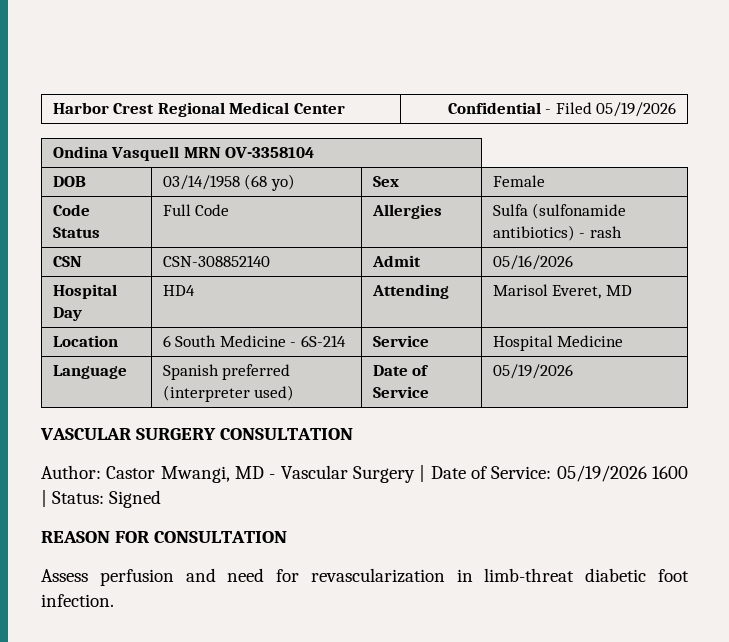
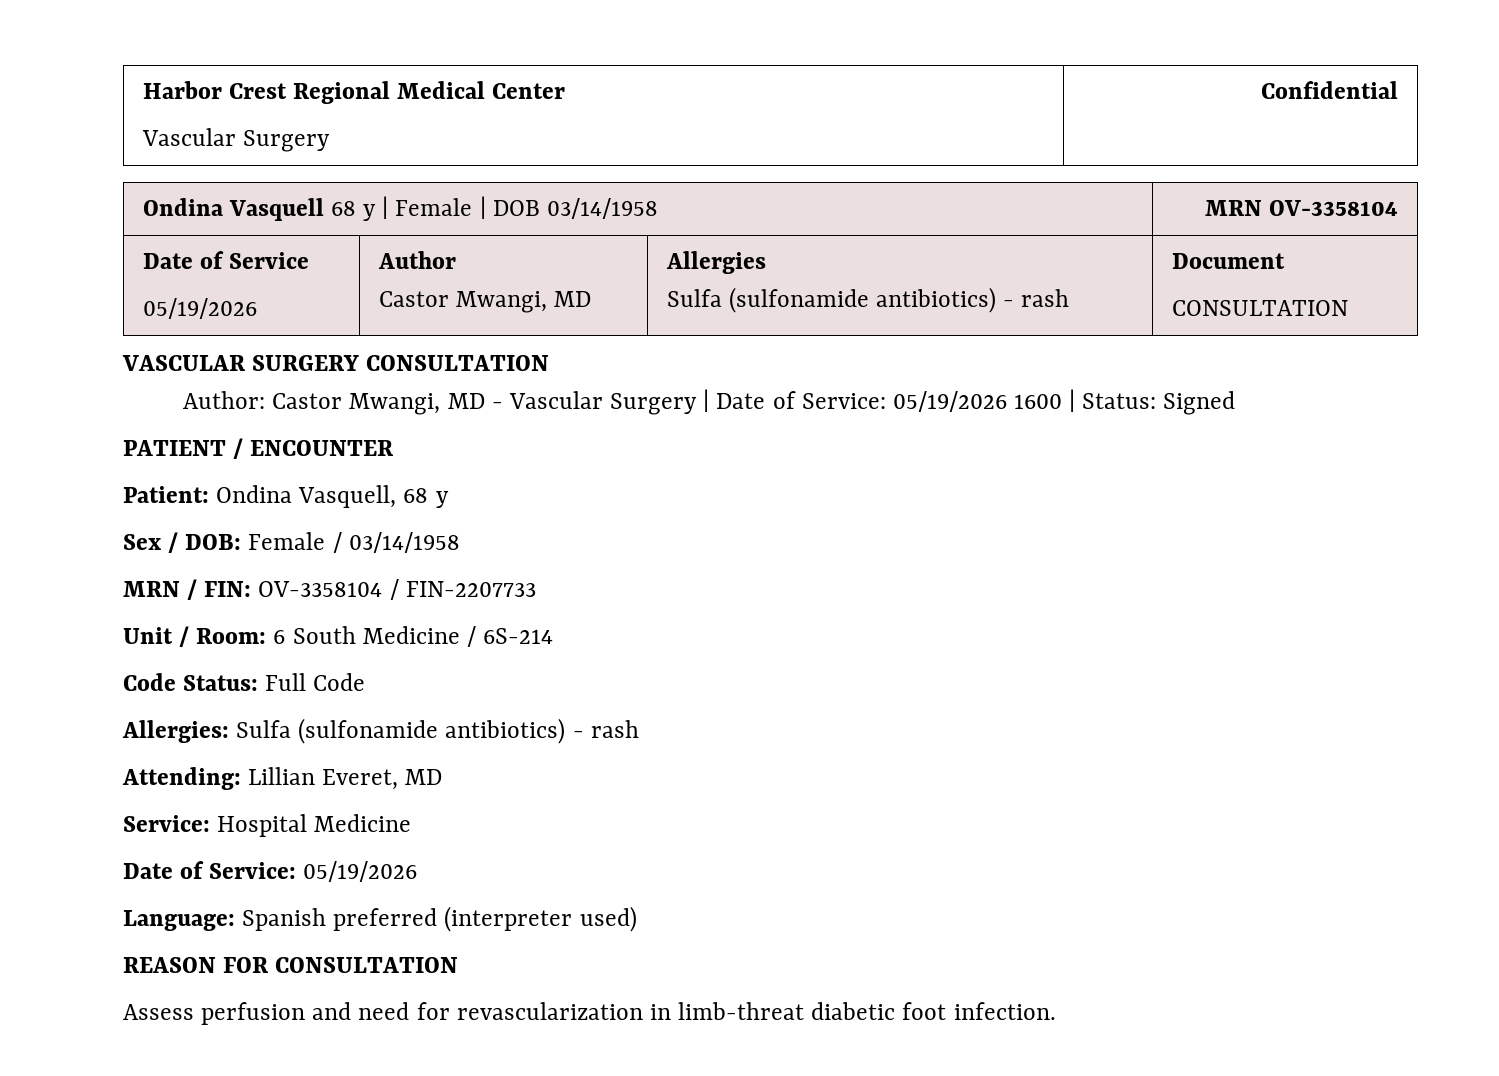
- Harbor Crest Regional Medical Center | Confidential - Filed 05/19/2026
+ Harbor Crest Regional Medical Center
+ Vascular Surgery | Confidential
- Ondina Vasquell MRN OV-3358104
- DOB | 03/14/1958 (68 yo) | Sex | Female
- Code Status | Full Code | Allergies | Sulfa (sulfonamide antibiotics) - rash
- CSN | CSN-308852140 | Admit | 05/16/2026
- Hospital Day | HD4 | Attending | Marisol Everet, MD
- Location | 6 South Medicine - 6S-214 | Service | Hospital Medicine
- Language | Spanish preferred (interpreter used) | Date of Service | 05/19/2026
+ Ondina Vasquell 68 y | Female | DOB 03/14/1958 | MRN OV-3358104
+ Date of Service
+ 05/19/2026 | Author
+ Castor Mwangi, MD | Allergies
+ Sulfa (sulfonamide antibiotics) - rash | Document
+ CONSULTATION
+ PATIENT / ENCOUNTER
+ Patient: Ondina Vasquell, 68 y
+ Sex / DOB: Female / 03/14/1958
+ MRN / FIN: OV-3358104 / FIN-2207733
+ Unit / Room: 6 South Medicine / 6S-214
+ Code Status: Full Code
+ Allergies: Sulfa (sulfonamide antibiotics) - rash
+ Attending: Lillian Everet, MD
+ Service: Hospital Medicine
+ Date of Service: 05/19/2026
+ Language: Spanish preferred (interpreter used)

